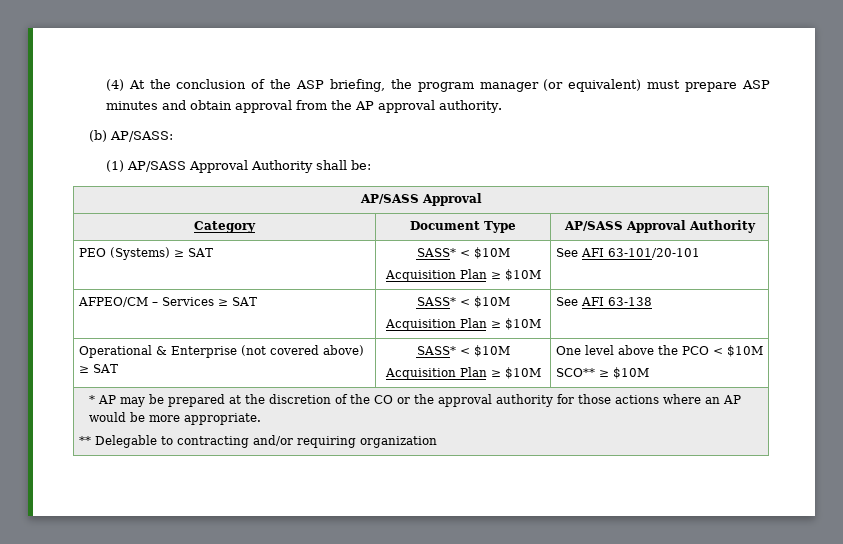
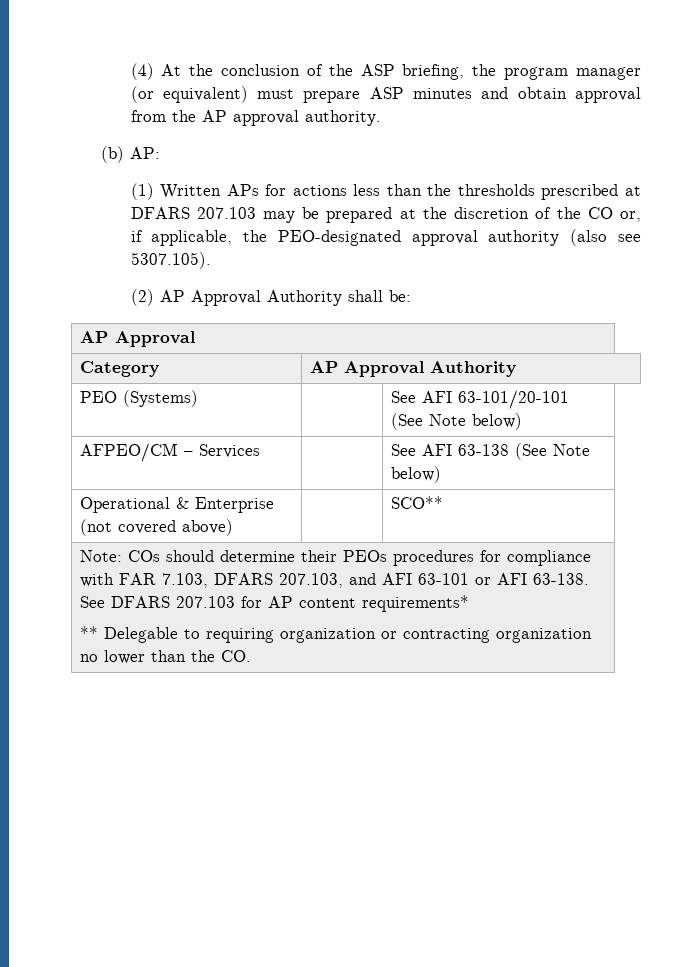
- (b) AP/SASS:
+ (b) AP:
- (1) AP/SASS Approval Authority shall be:
- AP/SASS Approval
- Category | Document Type | AP/SASS Approval Authority
- PEO (Systems) ≥ SAT | SASS* < $10M
- Acquisition Plan ≥ $10M | See AFI 63-101/20-101
- AFPEO/CM – Services ≥ SAT | SASS* < $10M
- Acquisition Plan ≥ $10M | See AFI 63-138
- Operational & Enterprise (not covered above) ≥ SAT | SASS* < $10M
- Acquisition Plan ≥ $10M | One level above the PCO < $10M
- SCO** ≥ $10M
- * AP may be prepared at the discretion of the CO or the approval authority for those actions where an AP would be more appropriate.
- ** Delegable to contracting and/or requiring organization
+ (1) Written APs for actions less than the thresholds prescribed at DFARS 207.103 may be prepared at the discretion of the CO or, if applicable, the PEO-designated approval authority (also see 5307.105).
+ (2) AP Approval Authority shall be:
+ AP Approval
+ Category | AP Approval Authority
+ PEO (Systems) | | See AFI 63-101/20-101 (See Note below)
+ AFPEO/CM – Services | | See AFI 63-138 (See Note below)
+ Operational & Enterprise (not covered above) | | SCO**
+ Note: COs should determine their PEOs procedures for compliance with FAR 7.103, DFARS 207.103, and AFI 63-101 or AFI 63-138. See DFARS 207.103 for AP content requirements*
+ ** Delegable to requiring organization or contracting organization no lower than the CO.

